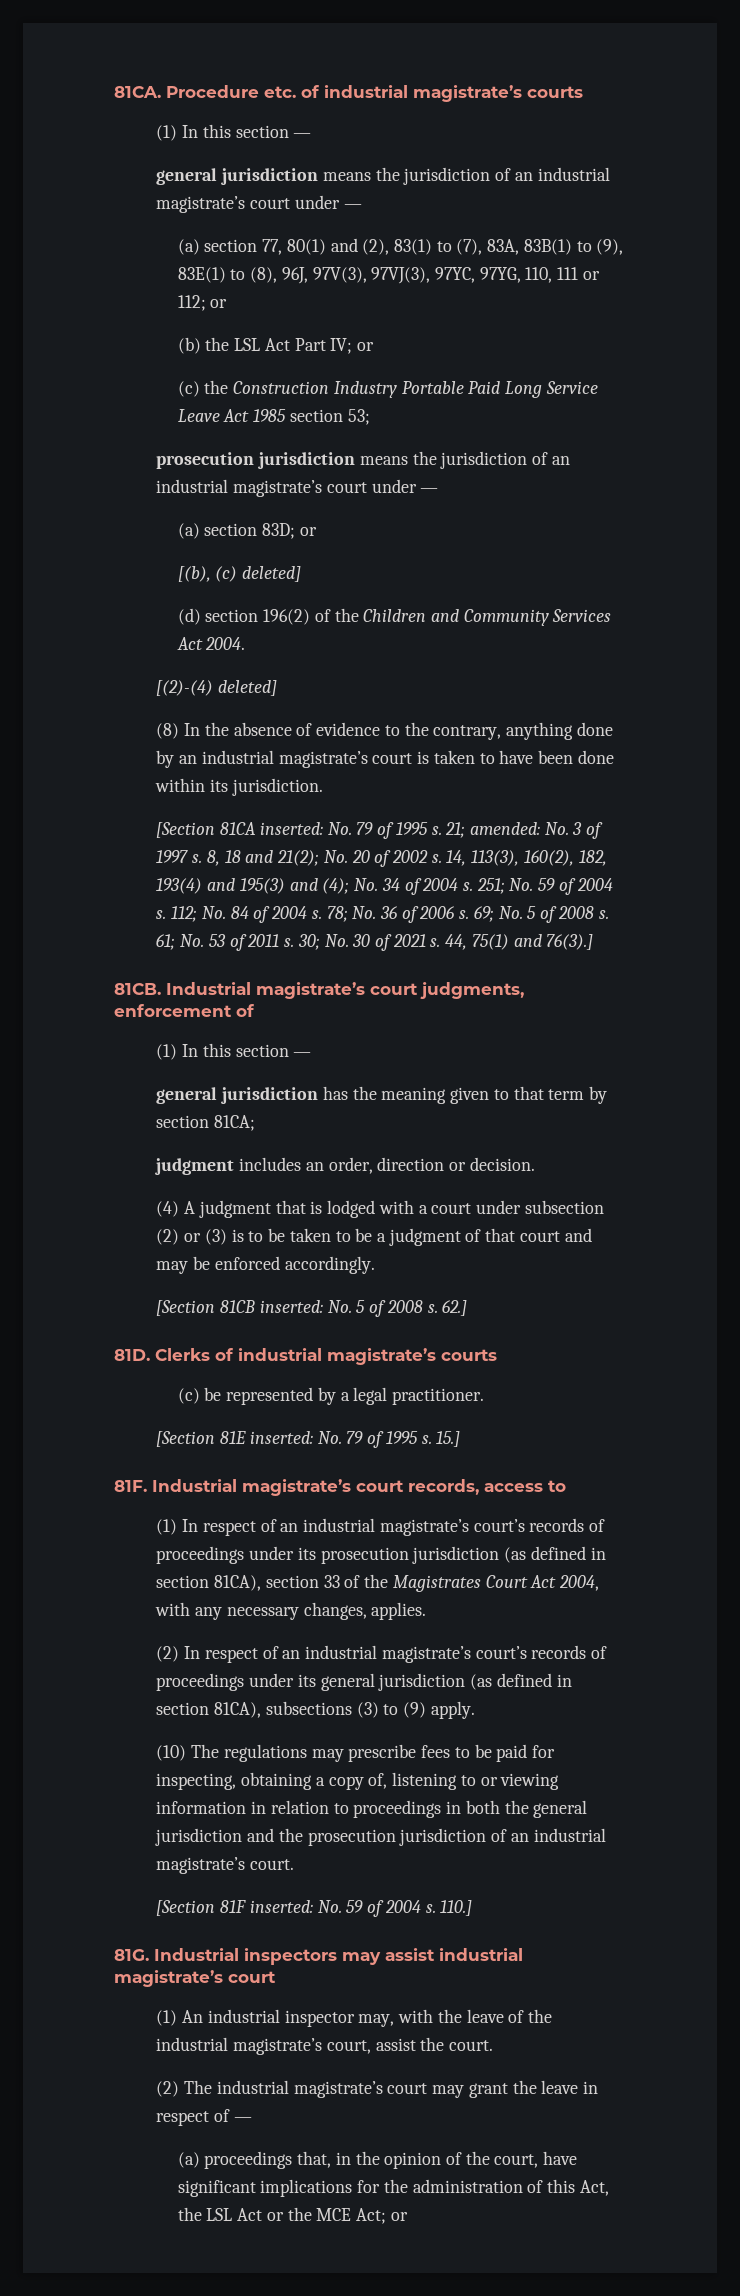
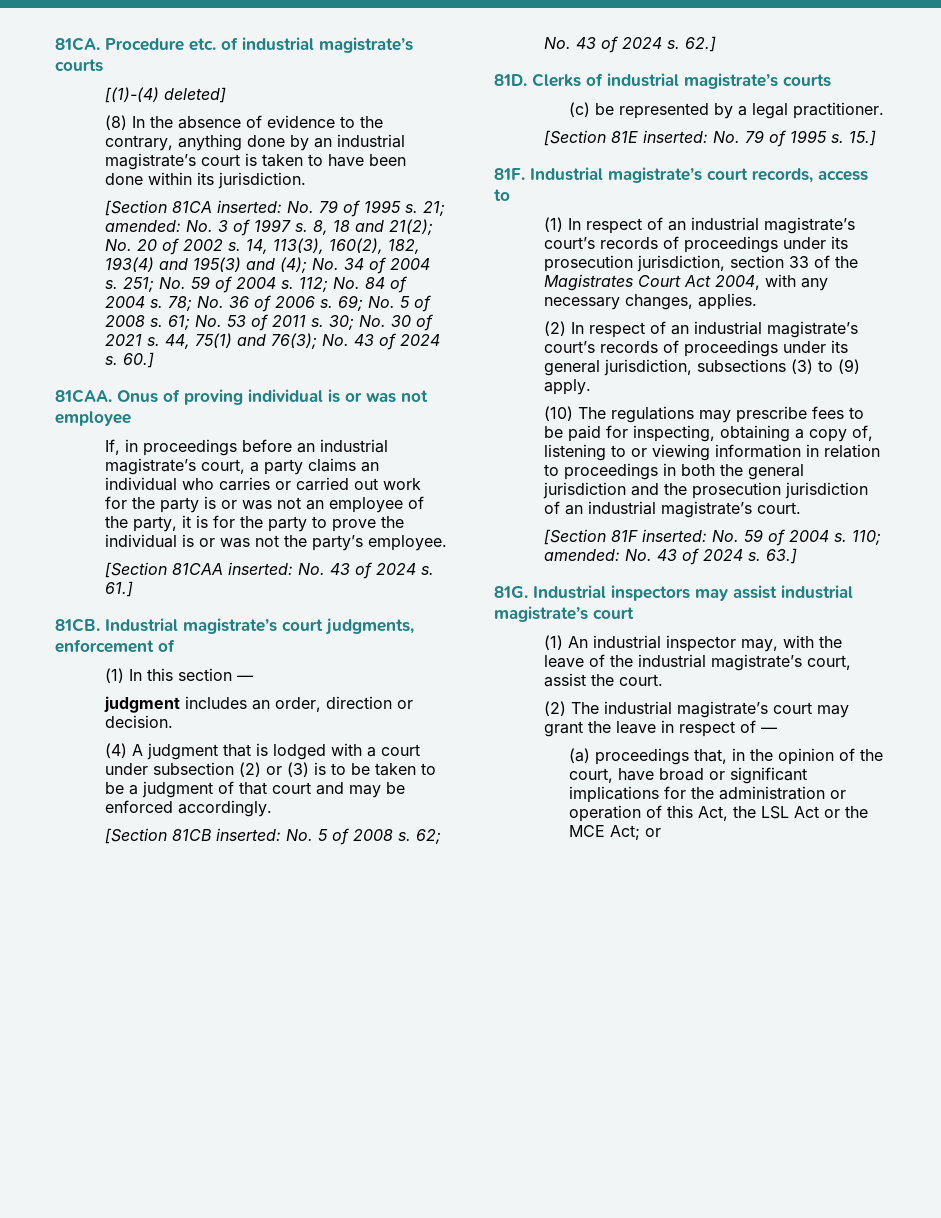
  Procedure etc. of industrial magistrate’s courts
- (1) In this section —
- general jurisdiction means the jurisdiction of an industrial magistrate’s court under —
- (a) section 77, 80(1) and (2), 83(1) to (7), 83A, 83B(1) to (9), 83E(1) to (8), 96J, 97V(3), 97VJ(3), 97YC, 97YG, 110, 111 or 112; or
- (b) the LSL Act Part IV; or
- (c) the Construction Industry Portable Paid Long Service Leave Act 1985 section 53;
- prosecution jurisdiction means the jurisdiction of an industrial magistrate’s court under —
- (a) section 83D; or
- [(b), (c) deleted]
- (d) section 196(2) of the Children and Community Services Act 2004.
- [(2)-(4) deleted]
+ [(1)-(4) deleted]
- 44, 75(1) and 76(3).]
+ 44, 75(1) and 76(3); No. 43 of 2024 s. 60.]
+ 81CAA. Onus of proving individual is or was not employee
+ If, in proceedings before an industrial magistrate’s court, a party claims an individual who carries or carried out work for the party is or was not an employee of the party, it is for the party to prove the individual is or was not the party’s employee.
+ [Section 81CAA inserted: No. 43 of 2024 s. 61.]
- general jurisdiction has the meaning given to that term by section 81CA;
+ 62; No. 43 of 2024 s.
- (1) In respect of an industrial magistrate’s court’s records of proceedings under its prosecution jurisdiction (as defined in section 81CA), section 33 of the Magistrates Court Act 2004, with any necessary changes, applies.
+ (1) In respect of an industrial magistrate’s court’s records of proceedings under its prosecution jurisdiction, section 33 of the Magistrates Court Act 2004, with any necessary changes, applies.
- (2) In respect of an industrial magistrate’s court’s records of proceedings under its general jurisdiction (as defined in section 81CA), subsections (3) to (9) apply.
+ (2) In respect of an industrial magistrate’s court’s records of proceedings under its general jurisdiction, subsections (3) to (9) apply.
- 110.]
+ 110; amended: No. 43 of 2024 s. 63.]
- (a) proceedings that, in the opinion of the court, have significant implications for the administration of this Act, the LSL Act or the MCE Act; or
+ (a) proceedings that, in the opinion of the court, have broad or significant implications for the administration or operation of this Act, the LSL Act or the MCE Act; or

